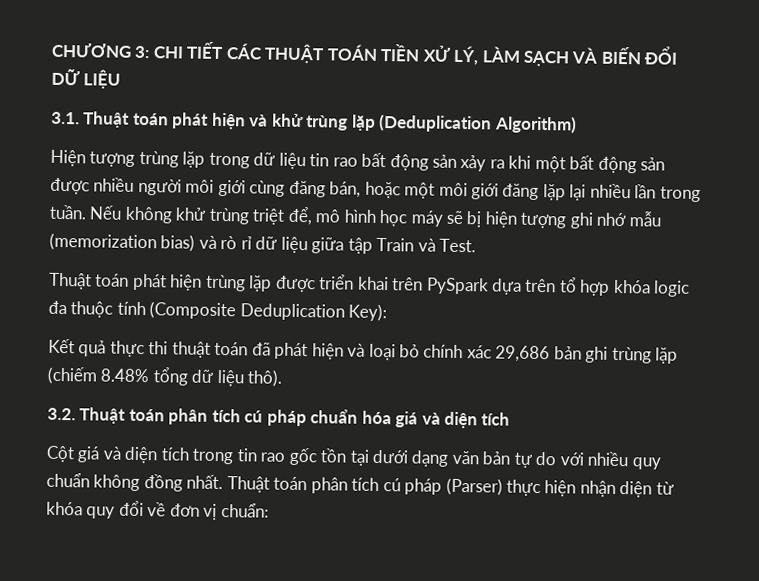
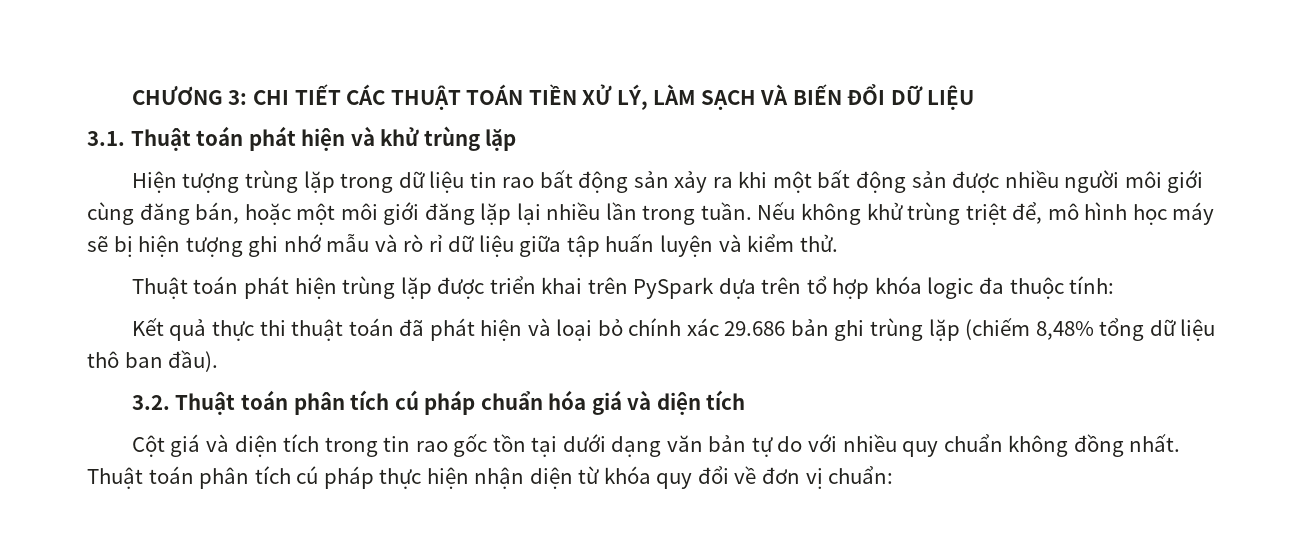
- 3.1. Thuật toán phát hiện và khử trùng lặp (Deduplication Algorithm)
+ 3.1. Thuật toán phát hiện và khử trùng lặp
- Nếu không khử trùng triệt để, mô hình học máy sẽ bị hiện tượng ghi nhớ mẫu (memorization bias) và rò rỉ dữ liệu giữa tập Train và Test.
+ Nếu không khử trùng triệt để, mô hình học máy sẽ bị hiện tượng ghi nhớ mẫu và rò rỉ dữ liệu giữa tập huấn luyện và kiểm thử.
- Thuật toán phát hiện trùng lặp được triển khai trên PySpark dựa trên tổ hợp khóa logic đa thuộc tính (Composite Deduplication Key):
+ Thuật toán phát hiện trùng lặp được triển khai trên PySpark dựa trên tổ hợp khóa logic đa thuộc tính:
- Kết quả thực thi thuật toán đã phát hiện và loại bỏ chính xác 29,686 bản ghi trùng lặp (chiếm 8.48% tổng dữ liệu thô).
+ Kết quả thực thi thuật toán đã phát hiện và loại bỏ chính xác 29.686 bản ghi trùng lặp (chiếm 8,48% tổng dữ liệu thô ban đầu).
- Thuật toán phân tích cú pháp (Parser) thực hiện nhận diện từ khóa quy đổi về đơn vị chuẩn:
+ Thuật toán phân tích cú pháp thực hiện nhận diện từ khóa quy đổi về đơn vị chuẩn:

